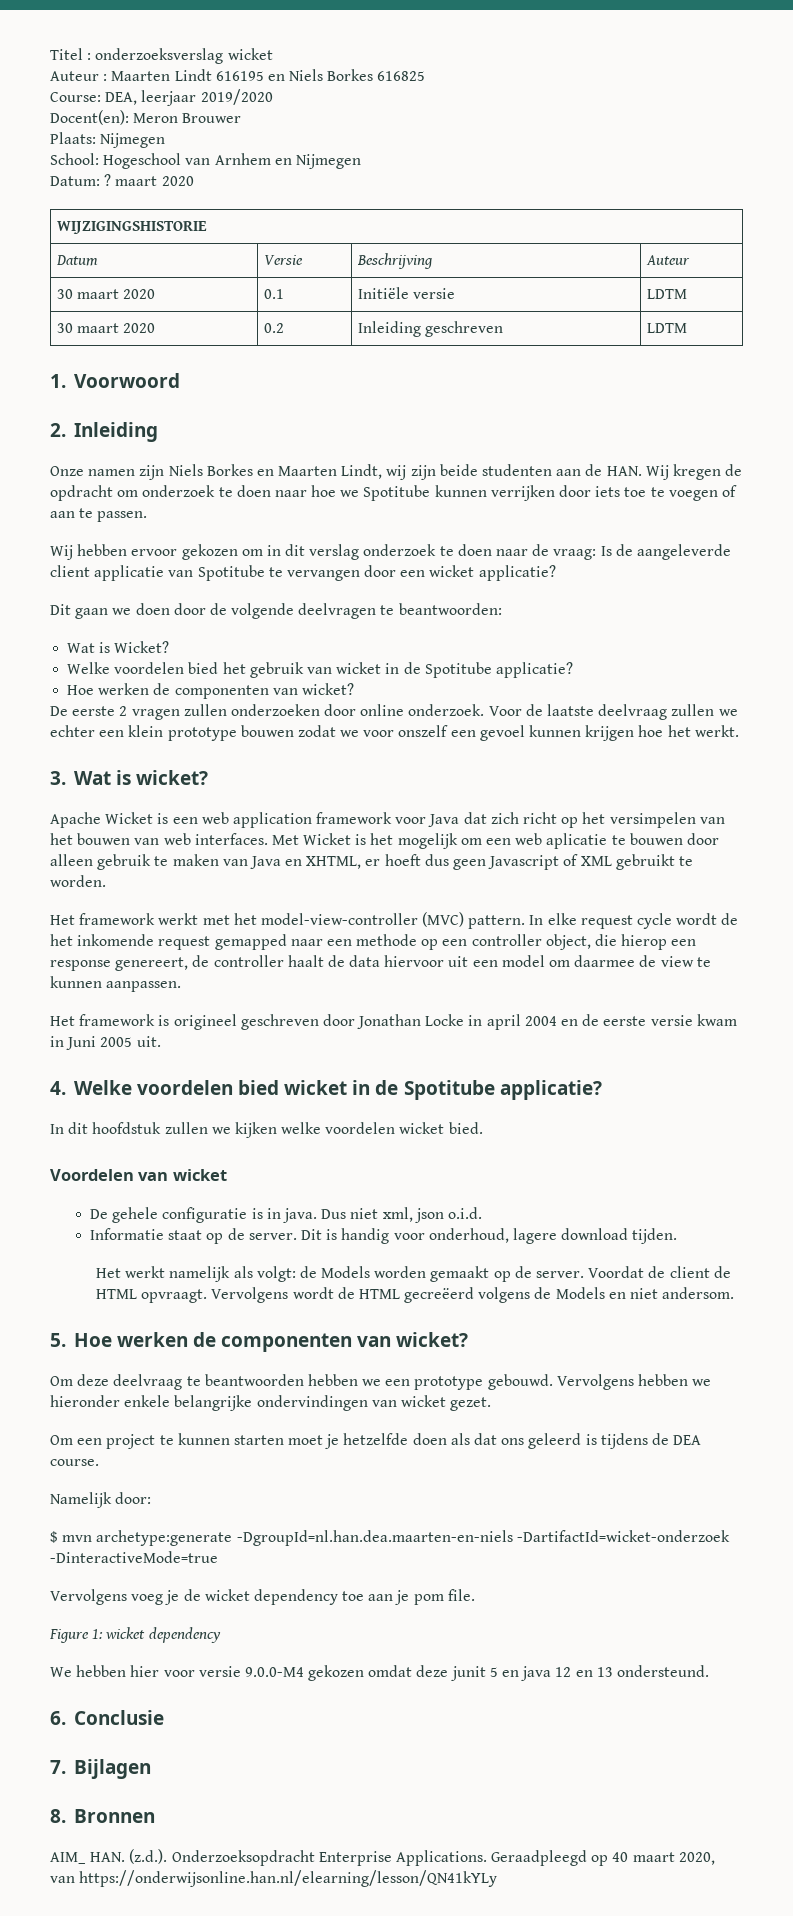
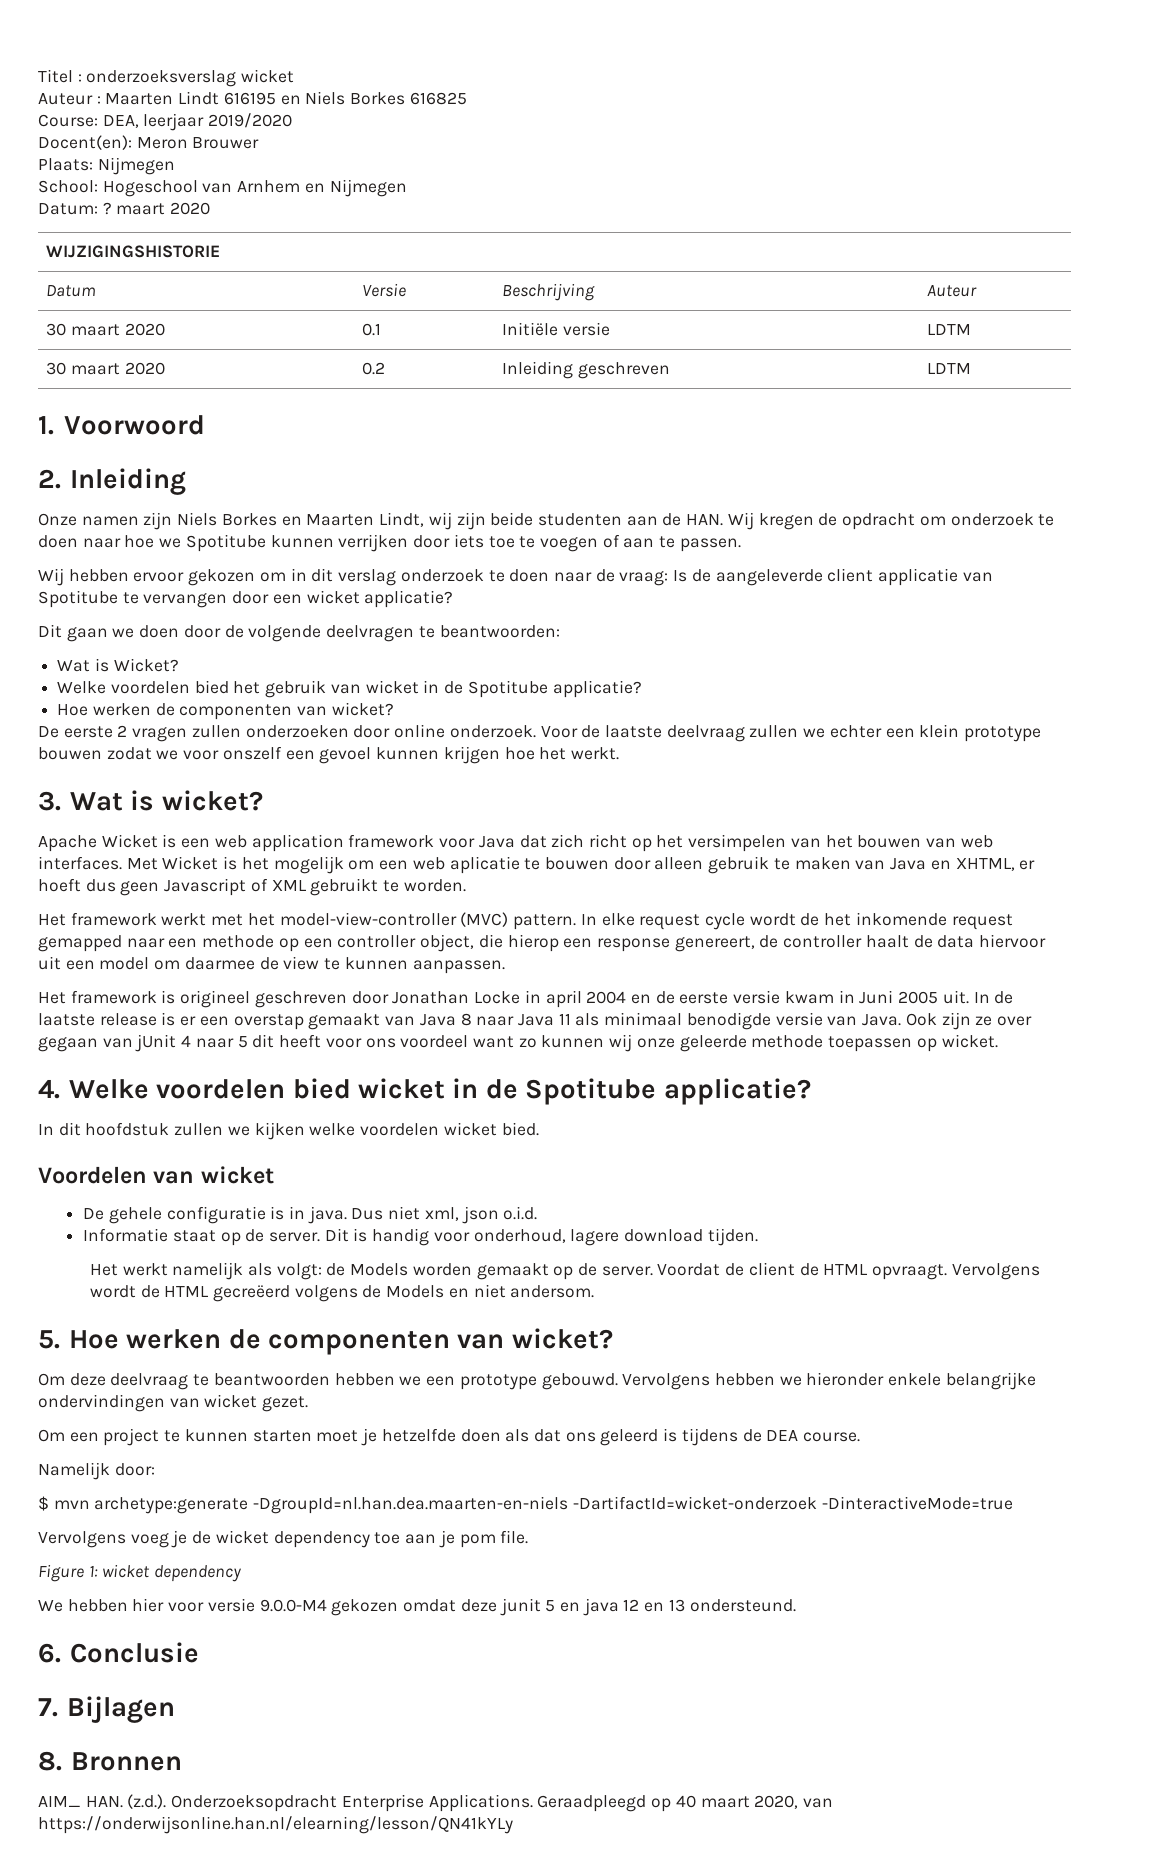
+ In de laatste release is er een overstap gemaakt van Java 8 naar Java 11 als minimaal benodigde versie van Java. Ook zijn ze over gegaan van jUnit 4 naar 5 dit heeft voor ons voordeel want zo kunnen wij onze geleerde methode toepassen op wicket.

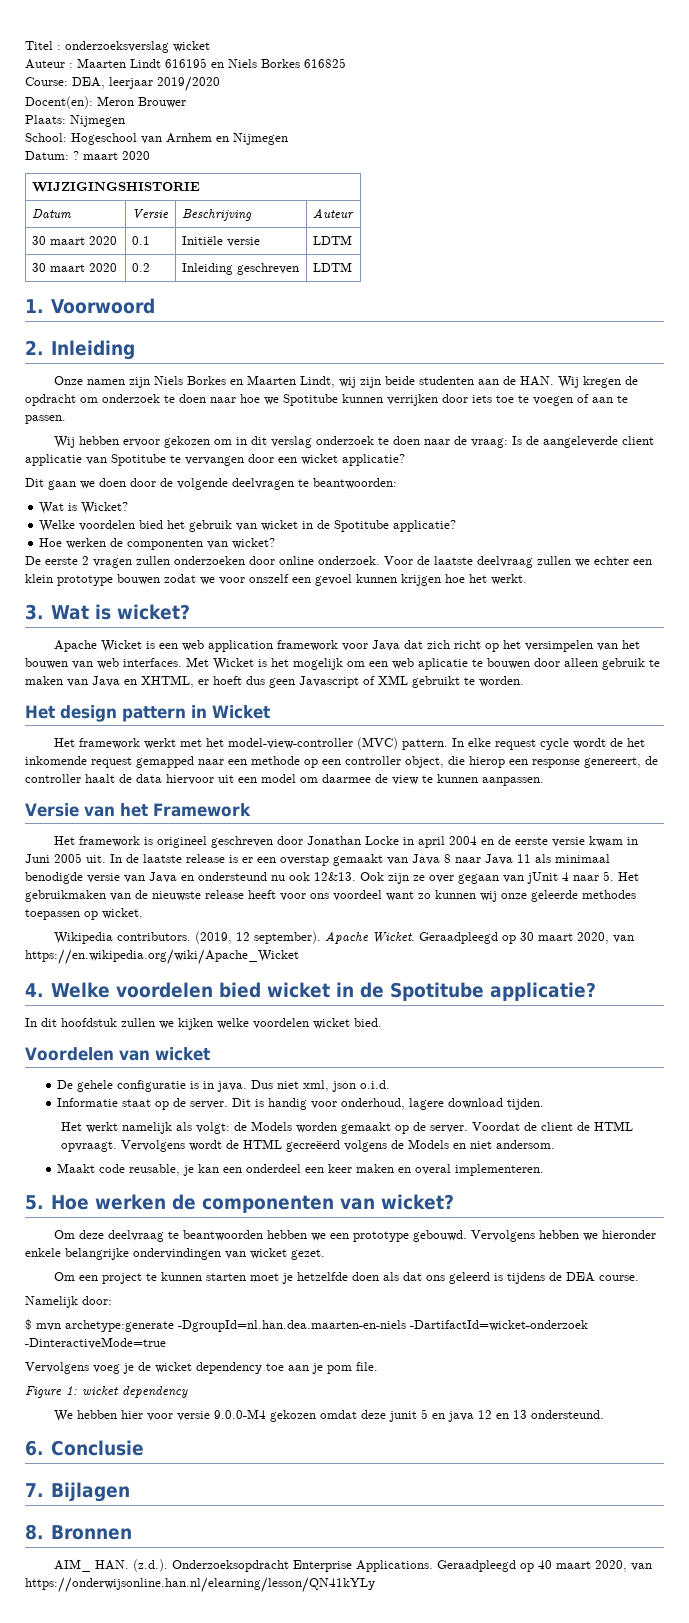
+ Het design pattern in Wicket
+ Versie van het Framework
- In de laatste release is er een overstap gemaakt van Java 8 naar Java 11 als minimaal benodigde versie van Java.
+ In de laatste release is er een overstap gemaakt van Java 8 naar Java 11 als minimaal benodigde versie van Java en ondersteund nu ook 12&13.
- Ook zijn ze over gegaan van jUnit 4 naar 5 dit heeft voor ons voordeel want zo kunnen wij onze geleerde methode toepassen op wicket.
+ Ook zijn ze over gegaan van jUnit 4 naar 5. Het gebruikmaken van de nieuwste release heeft voor ons voordeel want zo kunnen wij onze geleerde methodes toepassen op wicket.
+ Wikipedia contributors. (2019, 12 september). Apache Wicket. Geraadpleegd op 30 maart 2020, van https://en.wikipedia.org/wiki/Apache_Wicket
+ Maakt code reusable, je kan een onderdeel een keer maken en overal implementeren.

